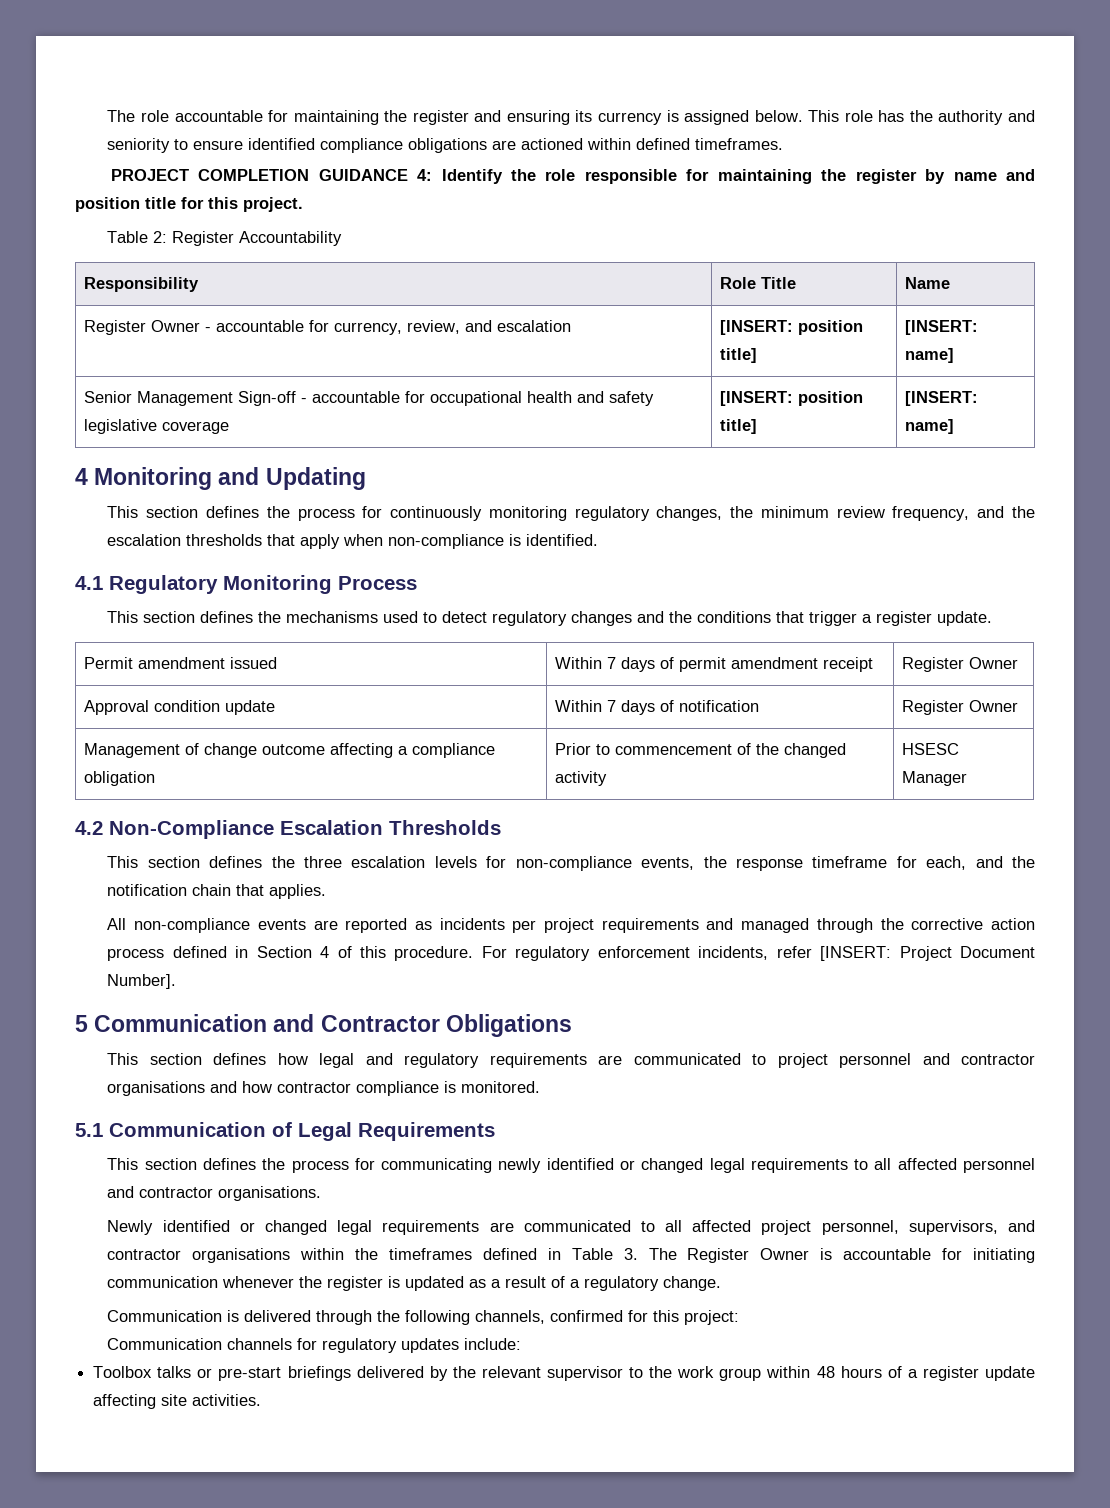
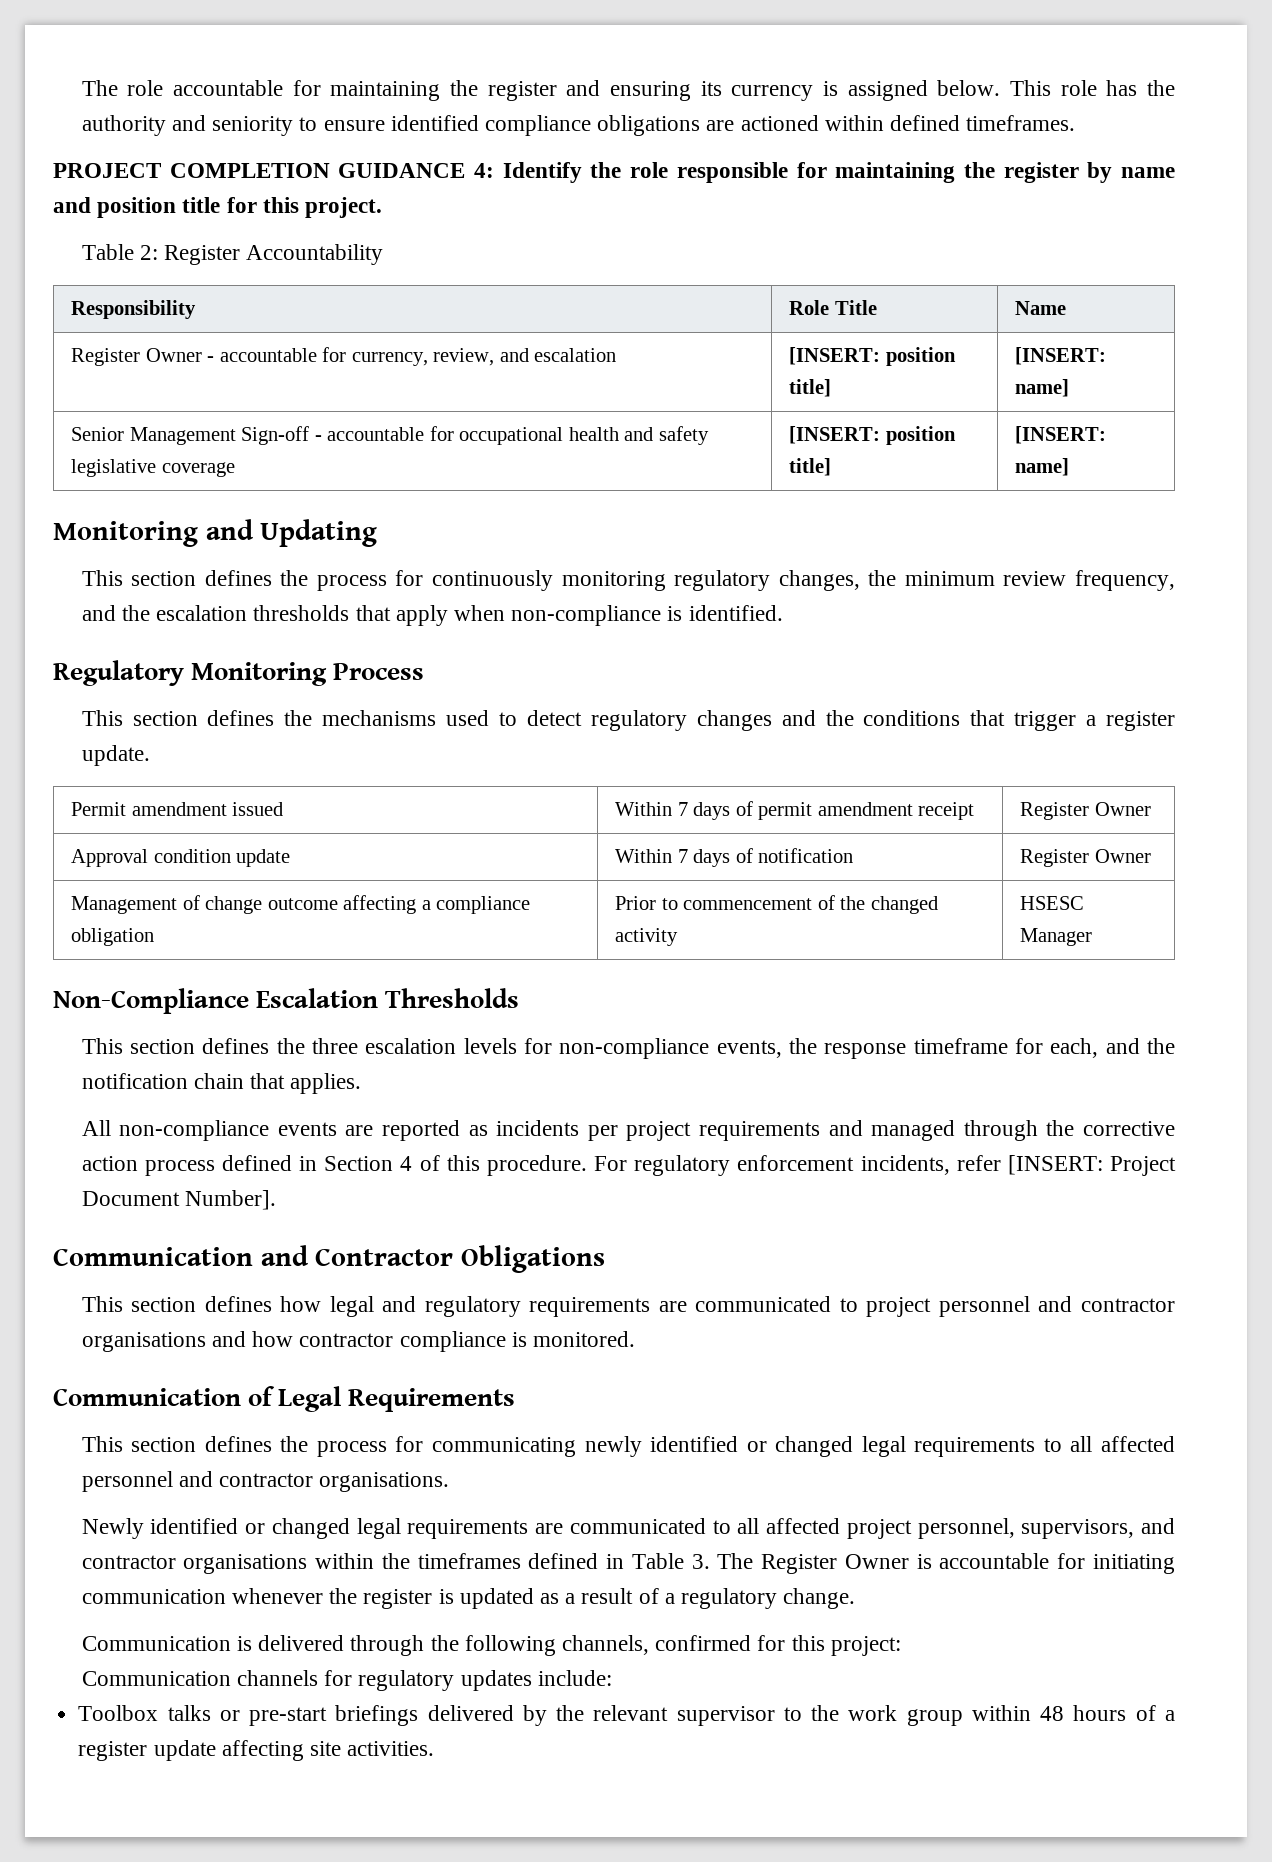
- 4 Monitoring and Updating
+ Monitoring and Updating
- 4.1 Regulatory Monitoring Process
+ Regulatory Monitoring Process
- 4.2 Non-Compliance Escalation Thresholds
+ Non-Compliance Escalation Thresholds
- 5 Communication and Contractor Obligations
+ Communication and Contractor Obligations
- 5.1 Communication of Legal Requirements
+ Communication of Legal Requirements

